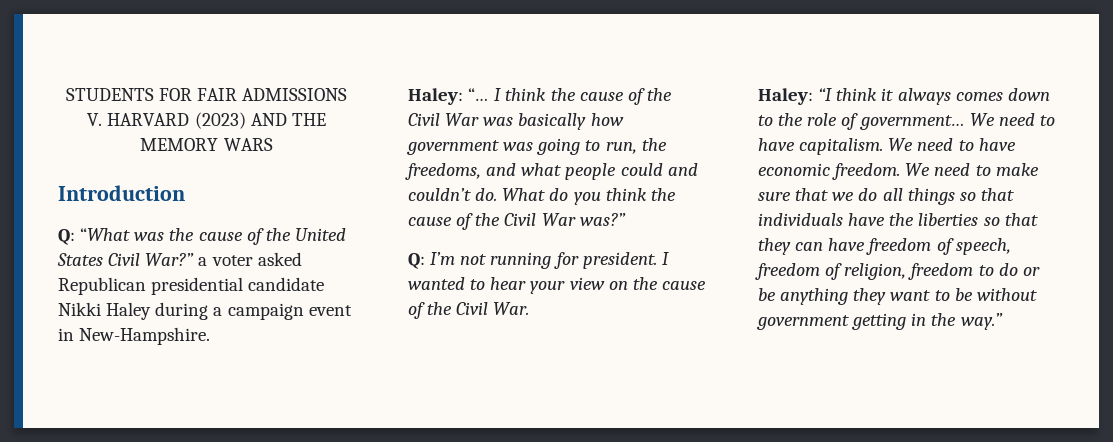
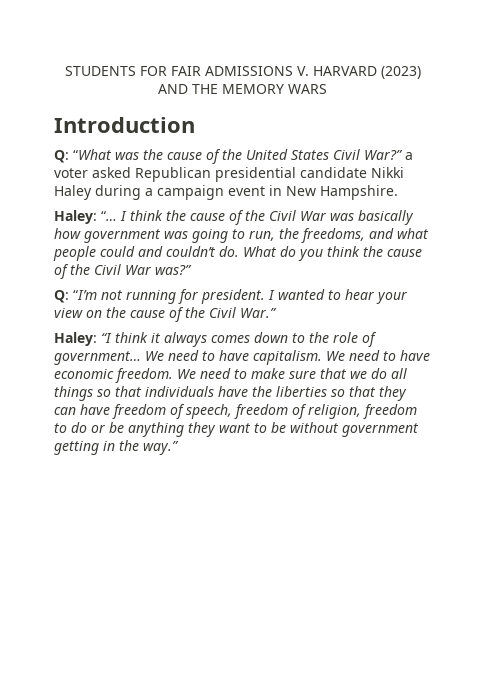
- Q: “What was the cause of the United States Civil War?” a voter asked Republican presidential candidate Nikki Haley during a campaign event in New-Hampshire.
+ Q: “What was the cause of the United States Civil War?” a voter asked Republican presidential candidate Nikki Haley during a campaign event in New Hampshire.
- Q: I’m not running for president.
+ Q: “I’m not running for president.
- I wanted to hear your view on the cause of the Civil War.
+ I wanted to hear your view on the cause of the Civil War.”

